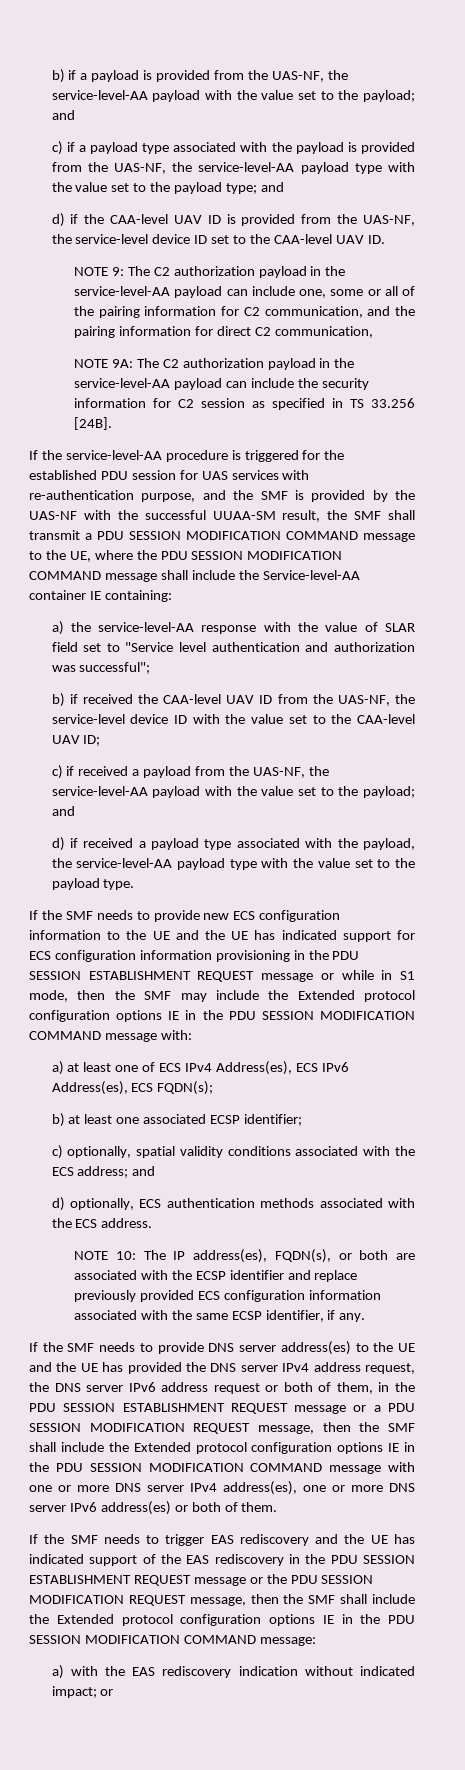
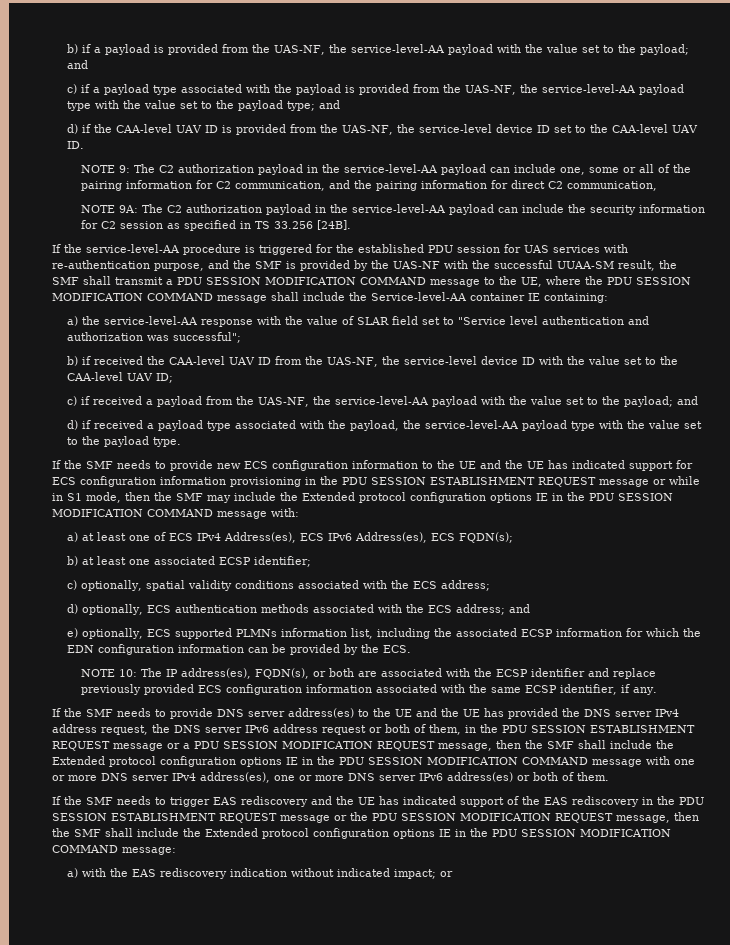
- c) optionally, spatial validity conditions associated with the ECS address; and
+ c) optionally, spatial validity conditions associated with the ECS address;
- d) optionally, ECS authentication methods associated with the ECS address.
+ d) optionally, ECS authentication methods associated with the ECS address; and
+ e) optionally, ECS supported PLMNs information list, including the associated ECSP information for which the EDN configuration information can be provided by the ECS.

